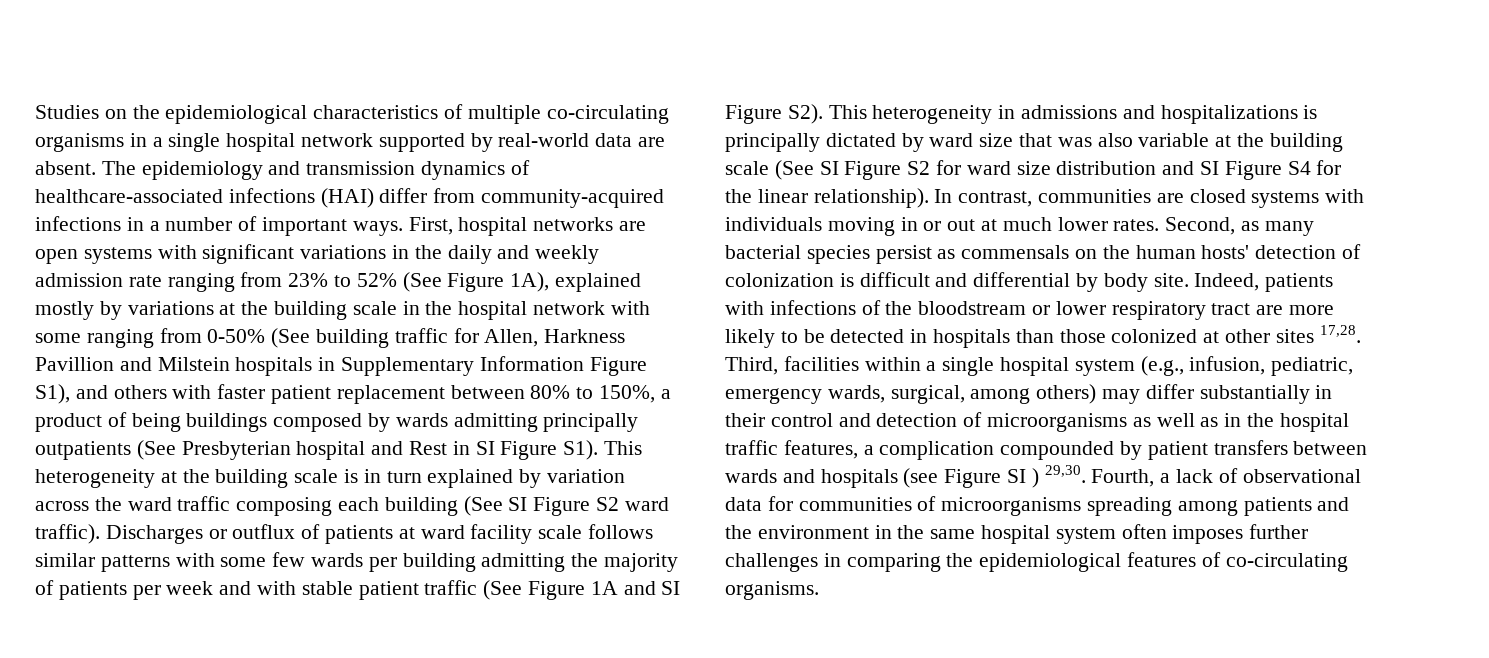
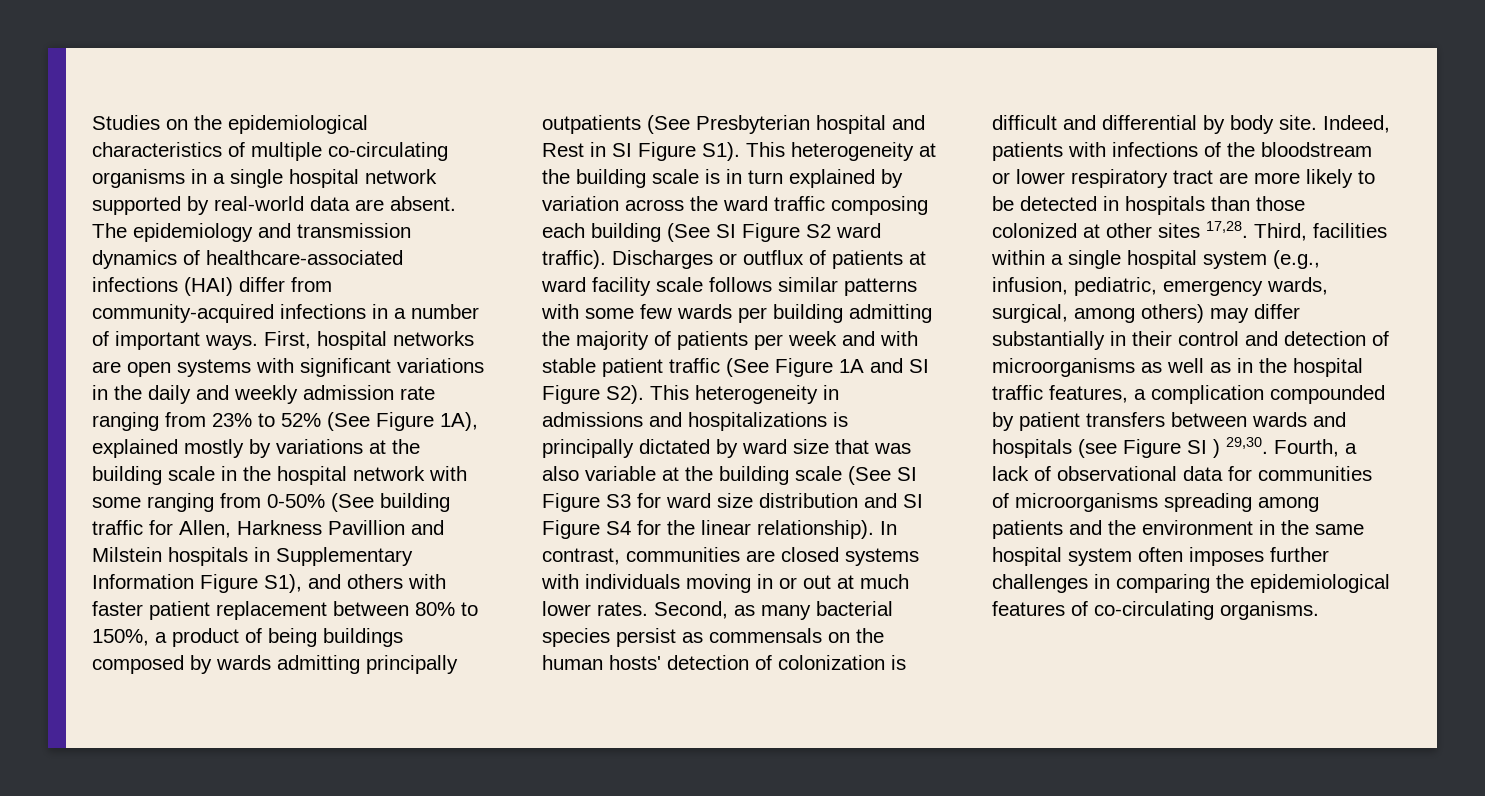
- Discharges or outflux of patients at ward facility scale follows similar patterns with some few wards per building admitting the majority of patients per week and with stable patient traffic (See Figure 1A and SI Figure S2). This heterogeneity in admissions and hospitalizations is principally dictated by ward size that was also variable at the building scale (See SI Figure S2 for ward size distribution and SI Figure S4 for the linear relationship).
+ Discharges or outflux of patients at ward facility scale follows similar patterns with some few wards per building admitting the majority of patients per week and with stable patient traffic (See Figure 1A and SI Figure S2). This heterogeneity in admissions and hospitalizations is principally dictated by ward size that was also variable at the building scale (See SI Figure S3 for ward size distribution and SI Figure S4 for the linear relationship).

